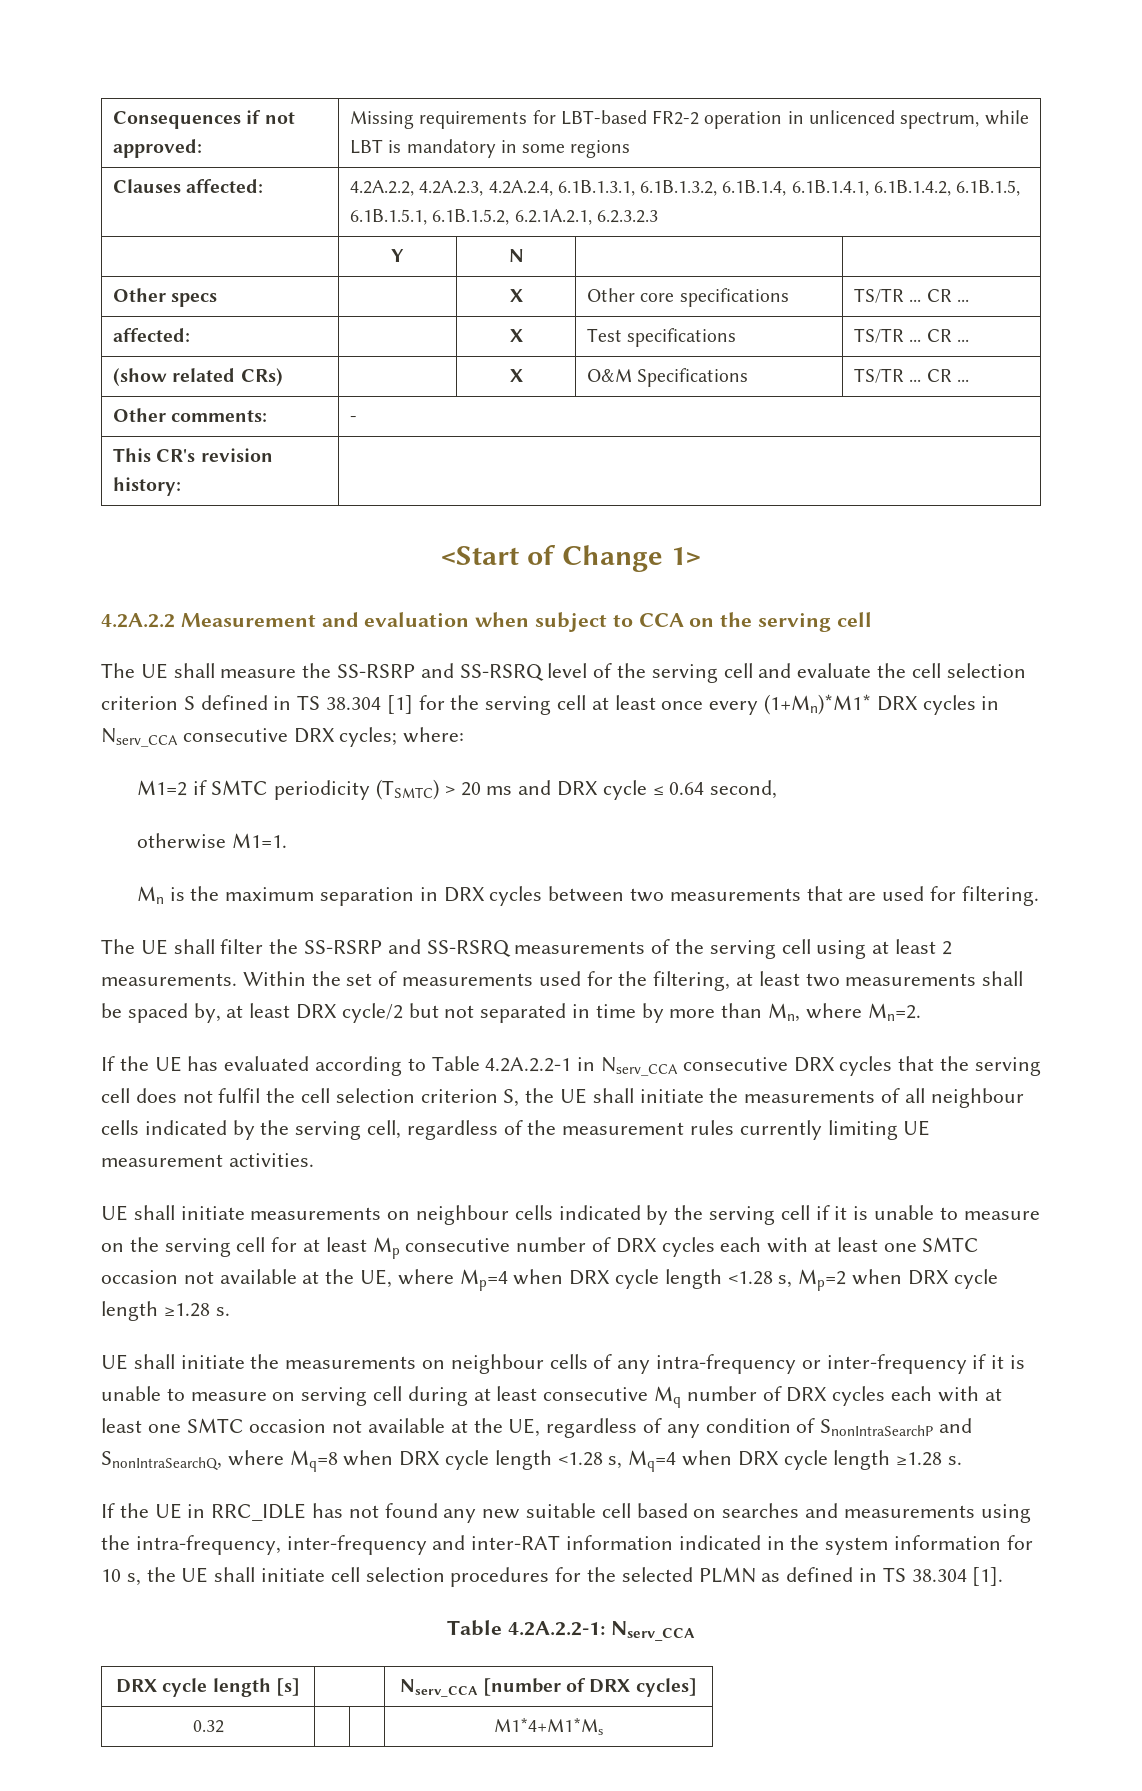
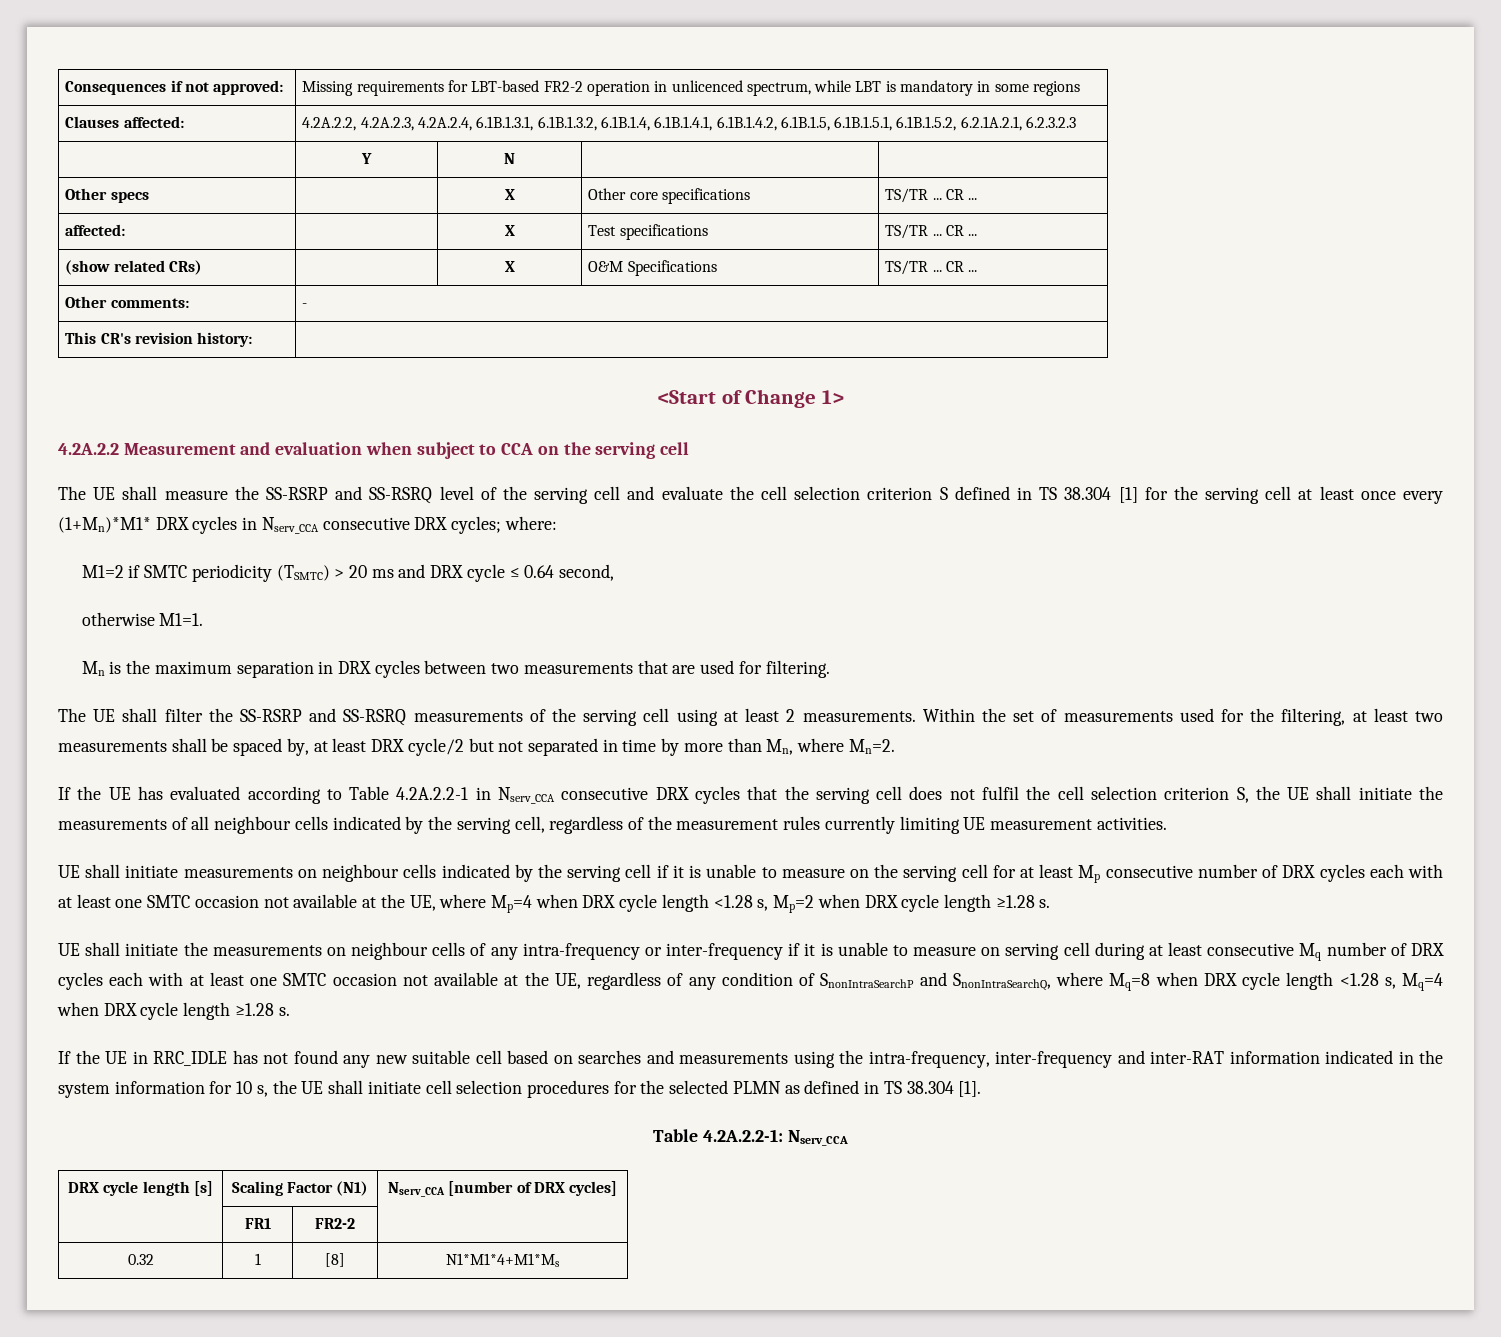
- DRX cycle length [s] | | Nserv_CCA [number of DRX cycles]
+ DRX cycle length [s] | Scaling Factor (N1) | Nserv_CCA [number of DRX cycles]
+ | FR1 | FR2-2 |
- 0.32 | | | M1*4+M1*Ms
+ 0.32 | 1 | [8] | N1*M1*4+M1*Ms

